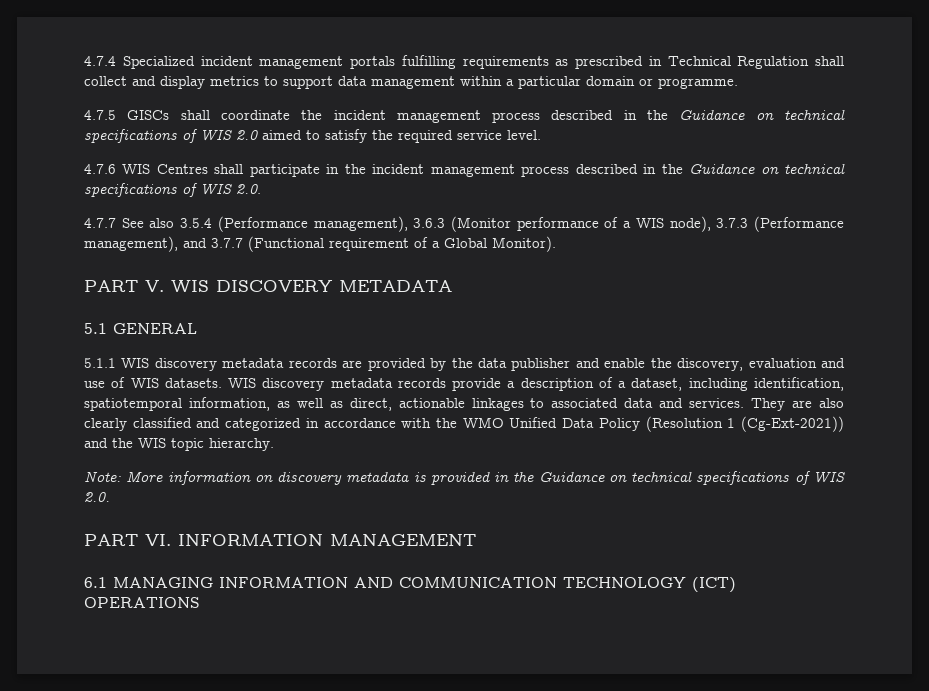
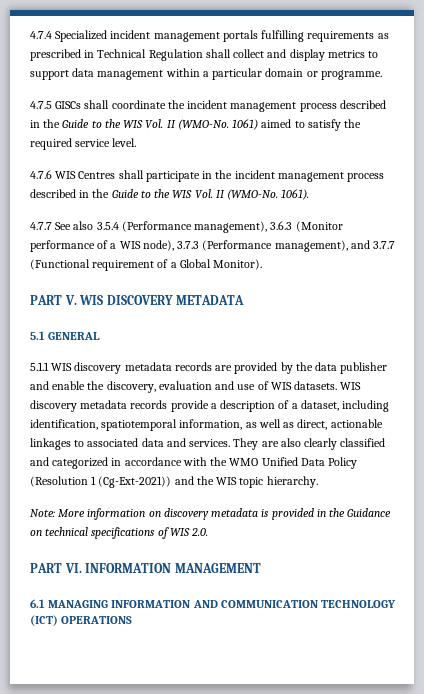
- 4.7.5 GISCs shall coordinate the incident management process described in the Guidance on technical specifications of WIS 2.0 aimed to satisfy the required service level.
+ 4.7.5 GISCs shall coordinate the incident management process described in the Guide to the WIS Vol. II (WMO-No. 1061) aimed to satisfy the required service level.
- 4.7.6 WIS Centres shall participate in the incident management process described in the Guidance on technical specifications of WIS 2.0.
+ 4.7.6 WIS Centres shall participate in the incident management process described in the Guide to the WIS Vol. II (WMO-No. 1061).

